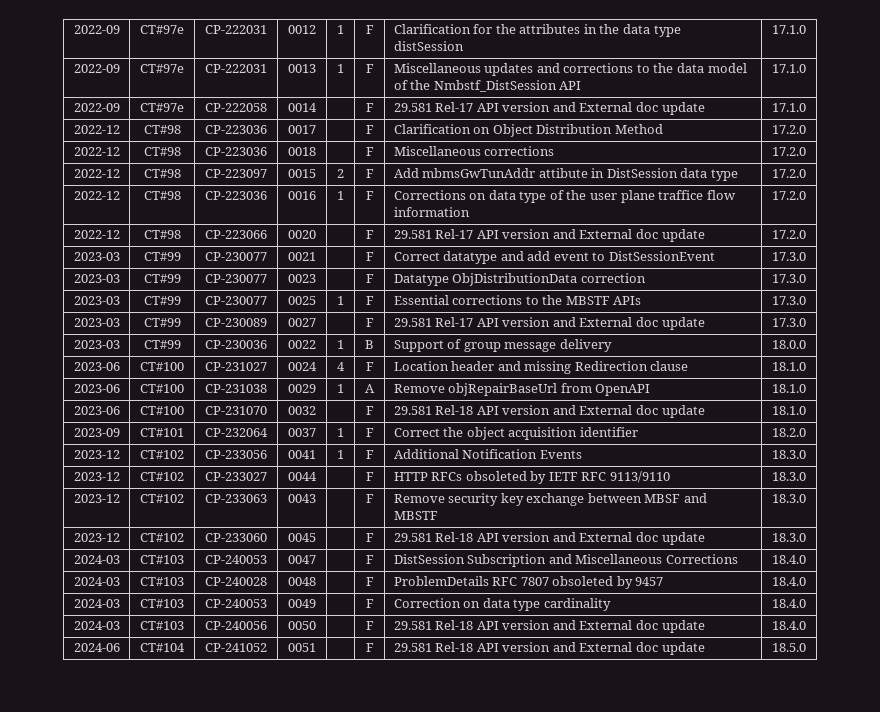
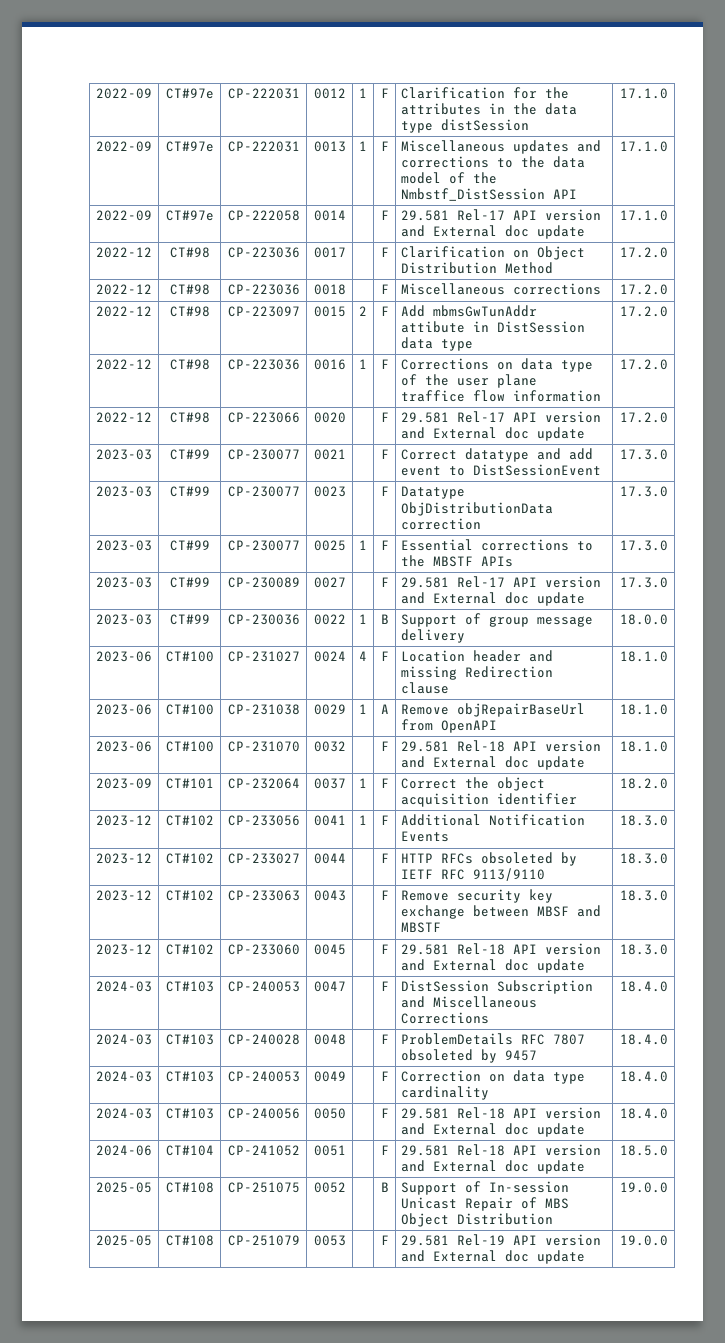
+ 2025-05 | CT#108 | CP-251075 | 0052 | | B | Support of In-session Unicast Repair of MBS Object Distribution | 19.0.0
+ 2025-05 | CT#108 | CP-251079 | 0053 | | F | 29.581 Rel-19 API version and External doc update | 19.0.0

